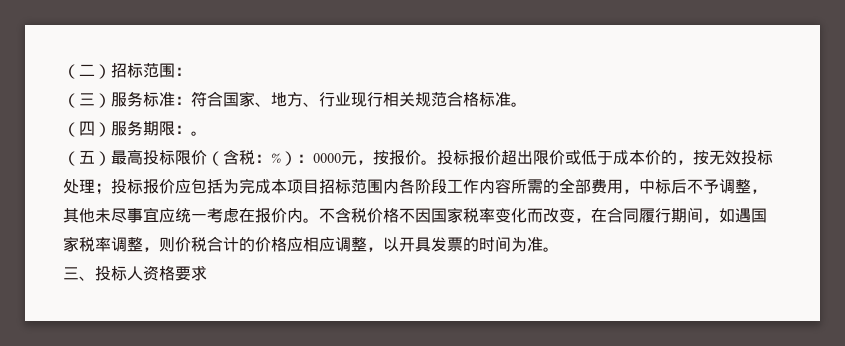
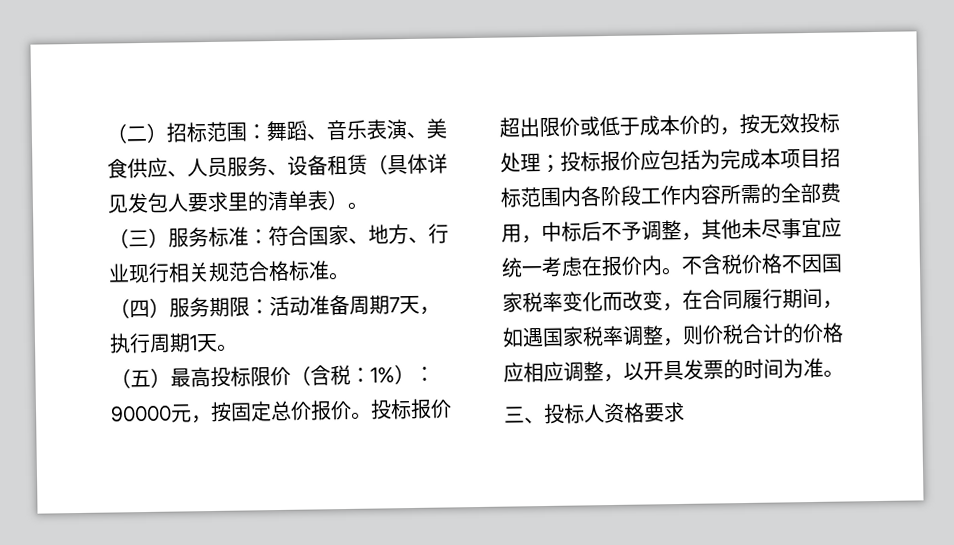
- （二）招标范围：
+ （二）招标范围：舞蹈、音乐表演、美食供应、人员服务、设备租赁（具体详见发包人要求里的清单表）。
- （四）服务期限：。
+ （四）服务期限：活动准备周期7天，执行周期1天。
- （五）最高投标限价（含税：%）：0000元，按报价。
+ （五）最高投标限价（含税：1%）：90000元，按固定总价报价。

